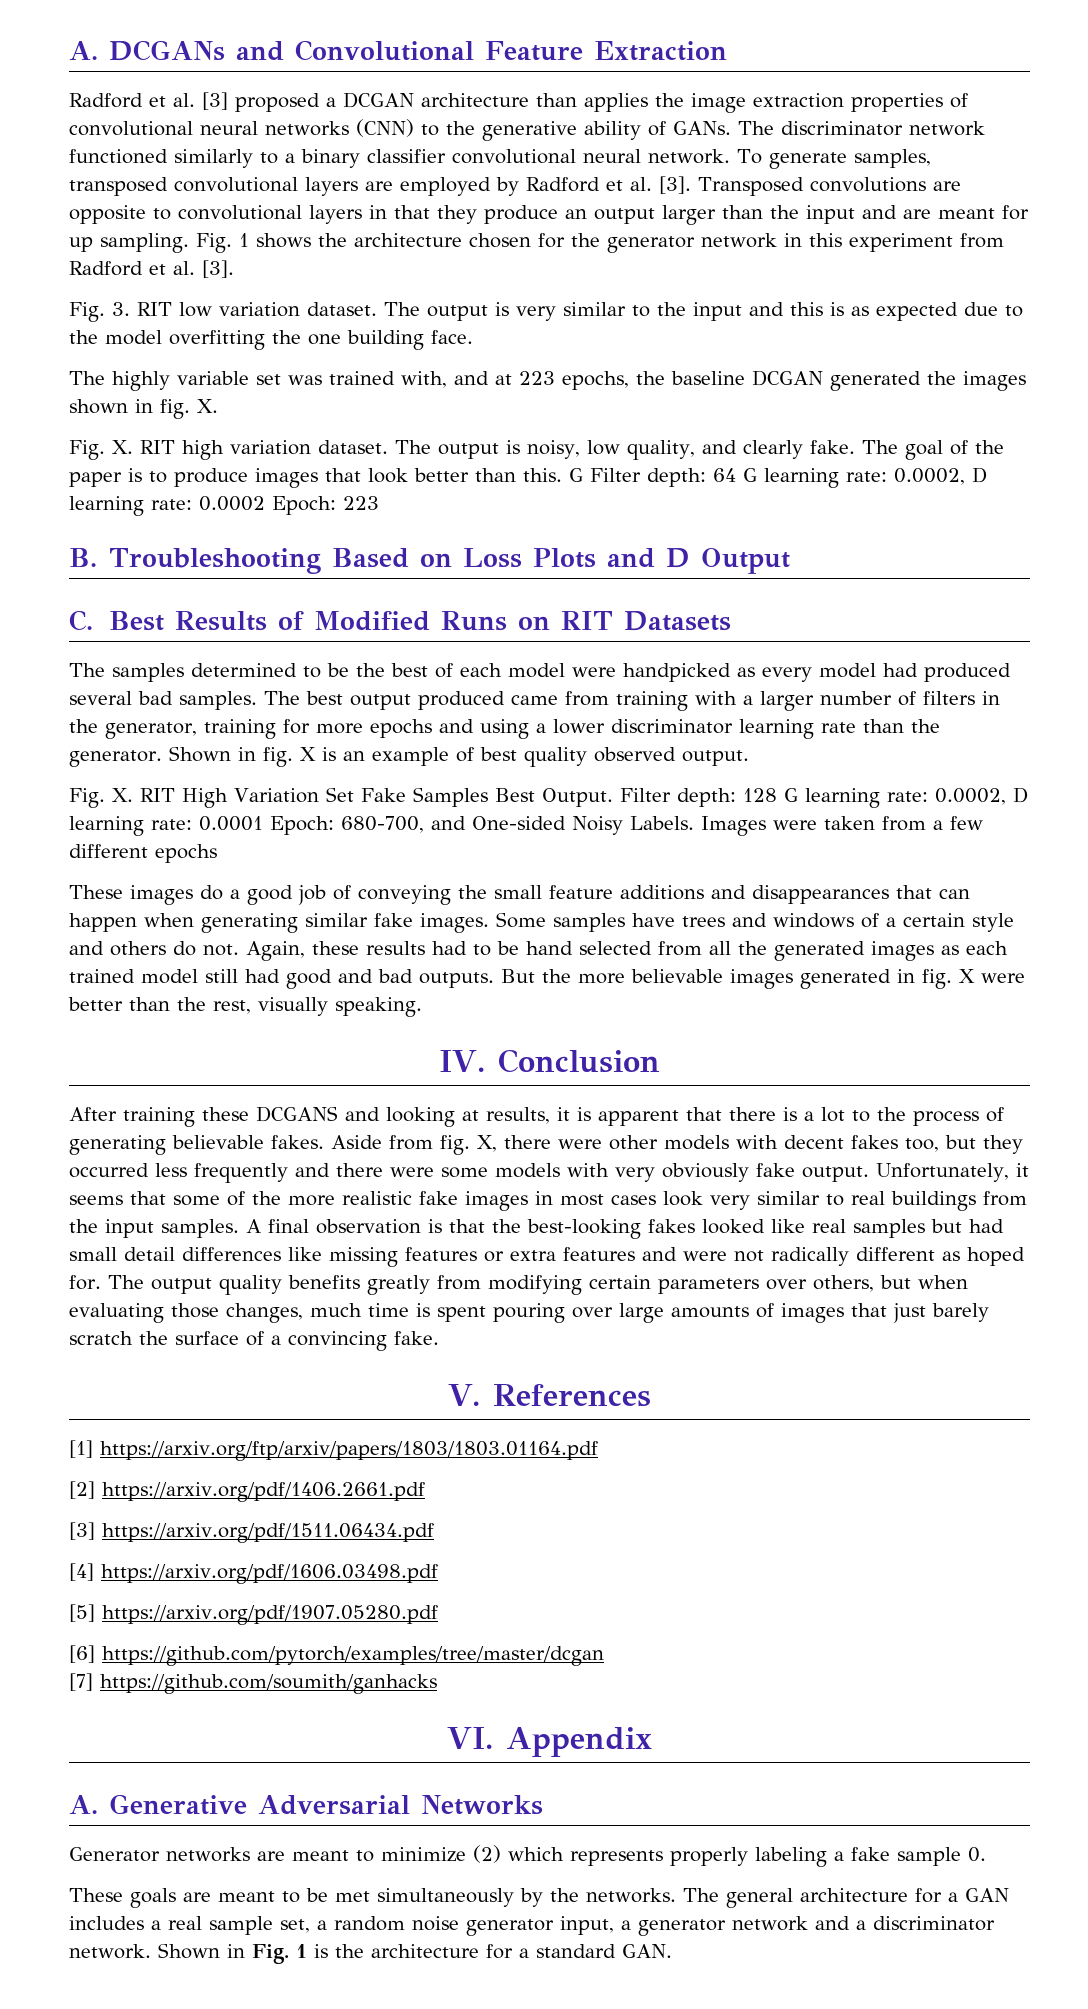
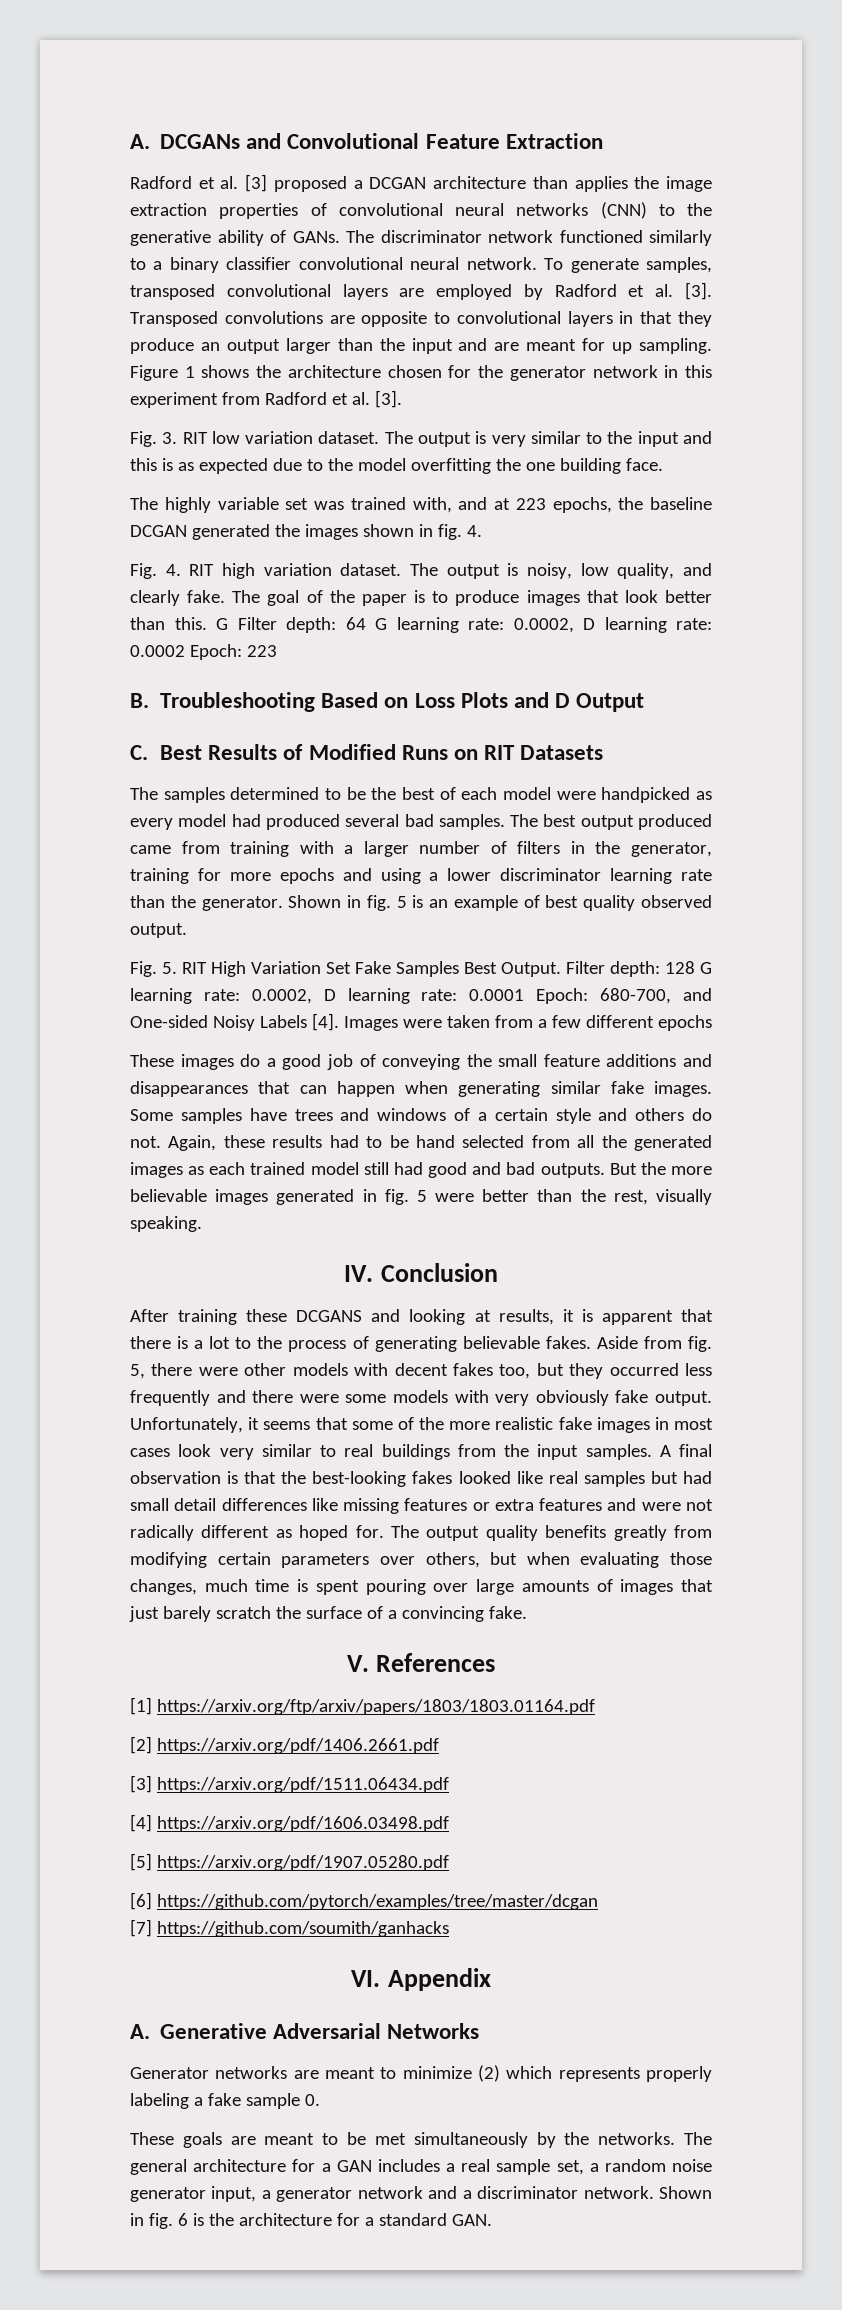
- Fig. 1 shows the architecture chosen for the generator network in this experiment from Radford et al. [3].
+ Figure 1 shows the architecture chosen for the generator network in this experiment from Radford et al. [3].
- The highly variable set was trained with, and at 223 epochs, the baseline DCGAN generated the images shown in fig. X.
- Fig. X. RIT high variation dataset.
+ The highly variable set was trained with, and at 223 epochs, the baseline DCGAN generated the images shown in fig. 4.
+ Fig. 4. RIT high variation dataset.
- Shown in fig. X is an example of best quality observed output.
+ Shown in fig. 5 is an example of best quality observed output.
- Fig. X. RIT High Variation Set Fake Samples Best Output.
+ Fig. 5. RIT High Variation Set Fake Samples Best Output.
- Filter depth: 128 G learning rate: 0.0002, D learning rate: 0.0001 Epoch: 680-700, and One-sided Noisy Labels.
+ Filter depth: 128 G learning rate: 0.0002, D learning rate: 0.0001 Epoch: 680-700, and One-sided Noisy Labels [4].
- But the more believable images generated in fig. X were better than the rest, visually speaking.
+ But the more believable images generated in fig. 5 were better than the rest, visually speaking.
- Aside from fig. X, there were other models with decent fakes too, but they occurred less frequently and there were some models with very obviously fake output.
+ Aside from fig. 5, there were other models with decent fakes too, but they occurred less frequently and there were some models with very obviously fake output.
- Shown in Fig. 1 is the architecture for a standard GAN.
+ Shown in fig. 6 is the architecture for a standard GAN.

